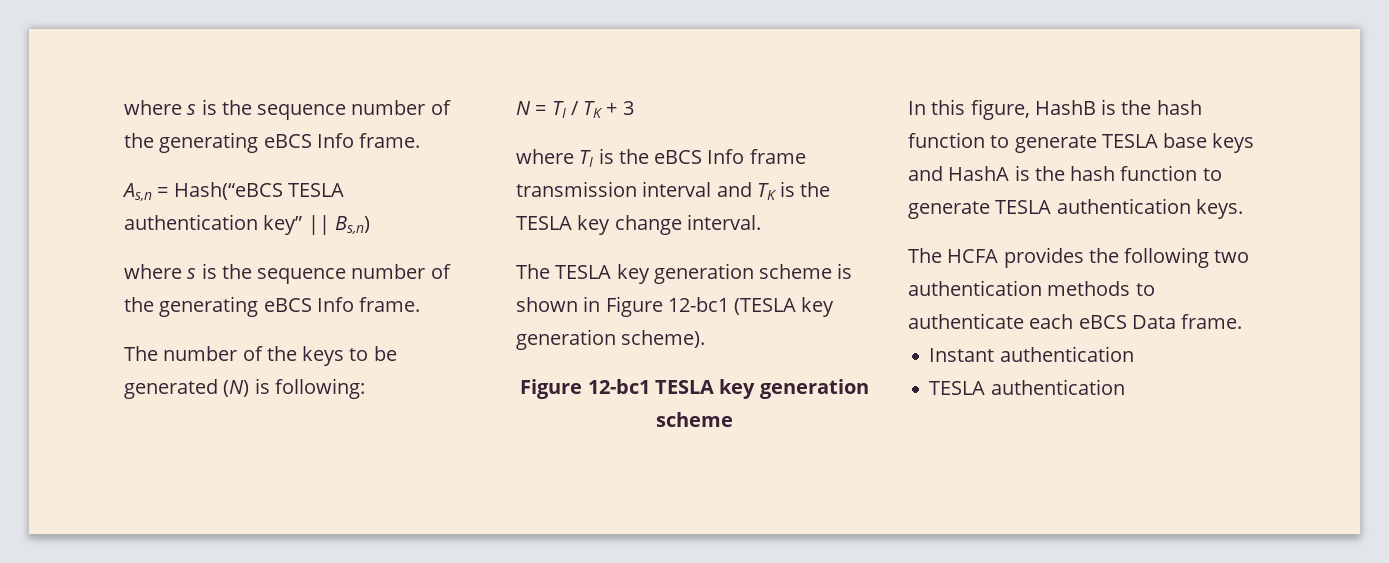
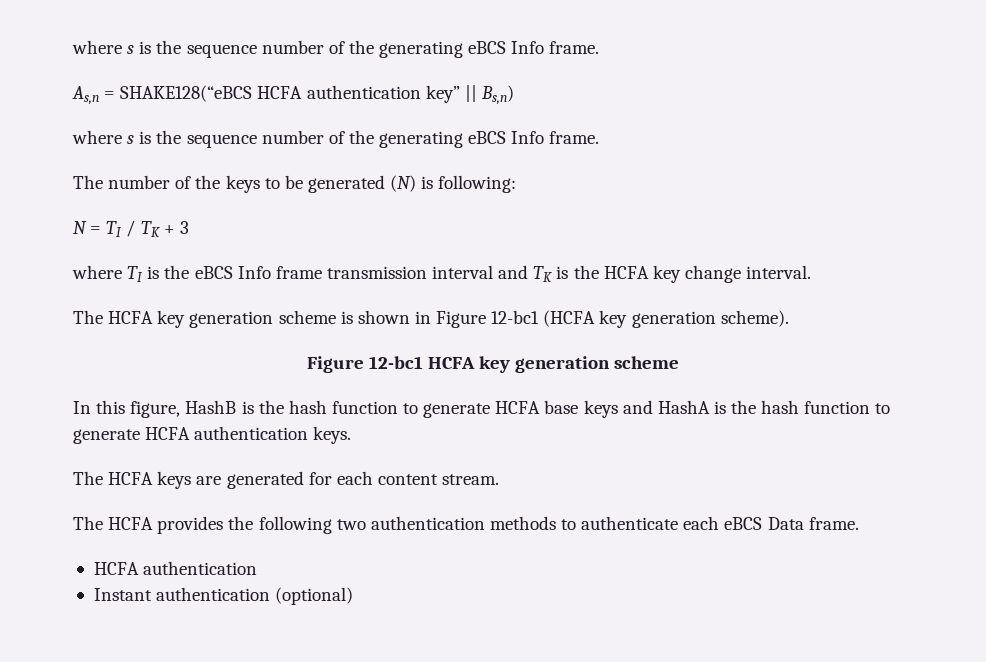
- As,n = Hash(“eBCS TESLA authentication key” || Bs,n)
+ As,n = SHAKE128(“eBCS HCFA authentication key” || Bs,n)
- where TI is the eBCS Info frame transmission interval and TK is the TESLA key change interval.
+ where TI is the eBCS Info frame transmission interval and TK is the HCFA key change interval.
- The TESLA key generation scheme is shown in Figure 12-bc1 (TESLA key generation scheme).
+ The HCFA key generation scheme is shown in Figure 12-bc1 (HCFA key generation scheme).
- Figure 12-bc1 TESLA key generation scheme
+ Figure 12-bc1 HCFA key generation scheme
- In this figure, HashB is the hash function to generate TESLA base keys and HashA is the hash function to generate TESLA authentication keys.
+ In this figure, HashB is the hash function to generate HCFA base keys and HashA is the hash function to generate HCFA authentication keys.
+ The HCFA keys are generated for each content stream.
  The HCFA provides the following two authentication methods to authenticate each eBCS Data frame.
+ HCFA authentication
- Instant authentication
- TESLA authentication
+ Instant authentication (optional)

